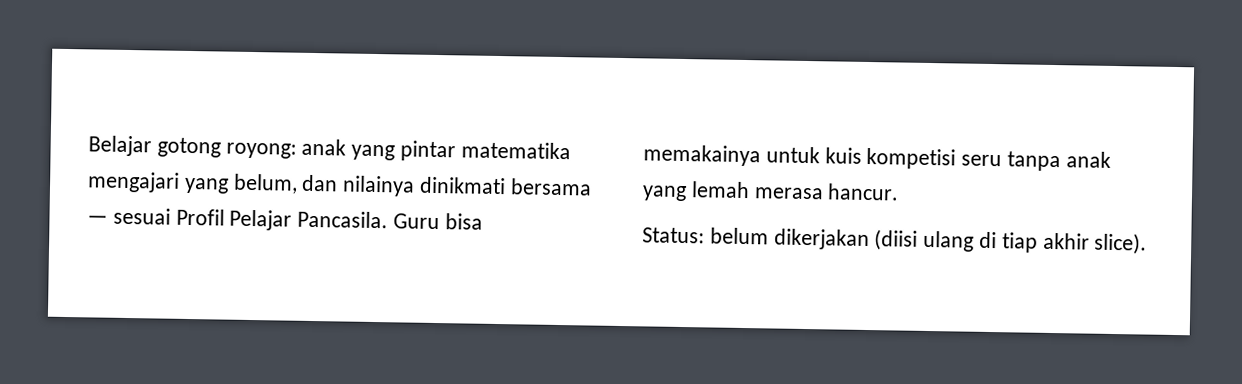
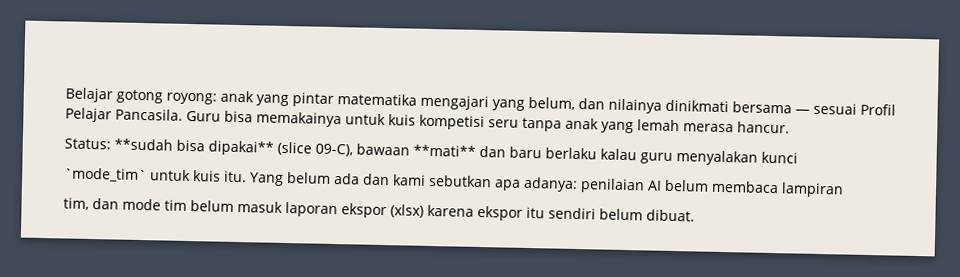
- Status: belum dikerjakan (diisi ulang di tiap akhir slice).
+ Status: **sudah bisa dipakai** (slice 09-C), bawaan **mati** dan baru berlaku kalau guru menyalakan kunci
+ `mode_tim` untuk kuis itu. Yang belum ada dan kami sebutkan apa adanya: penilaian AI belum membaca lampiran
+ tim, dan mode tim belum masuk laporan ekspor (xlsx) karena ekspor itu sendiri belum dibuat.

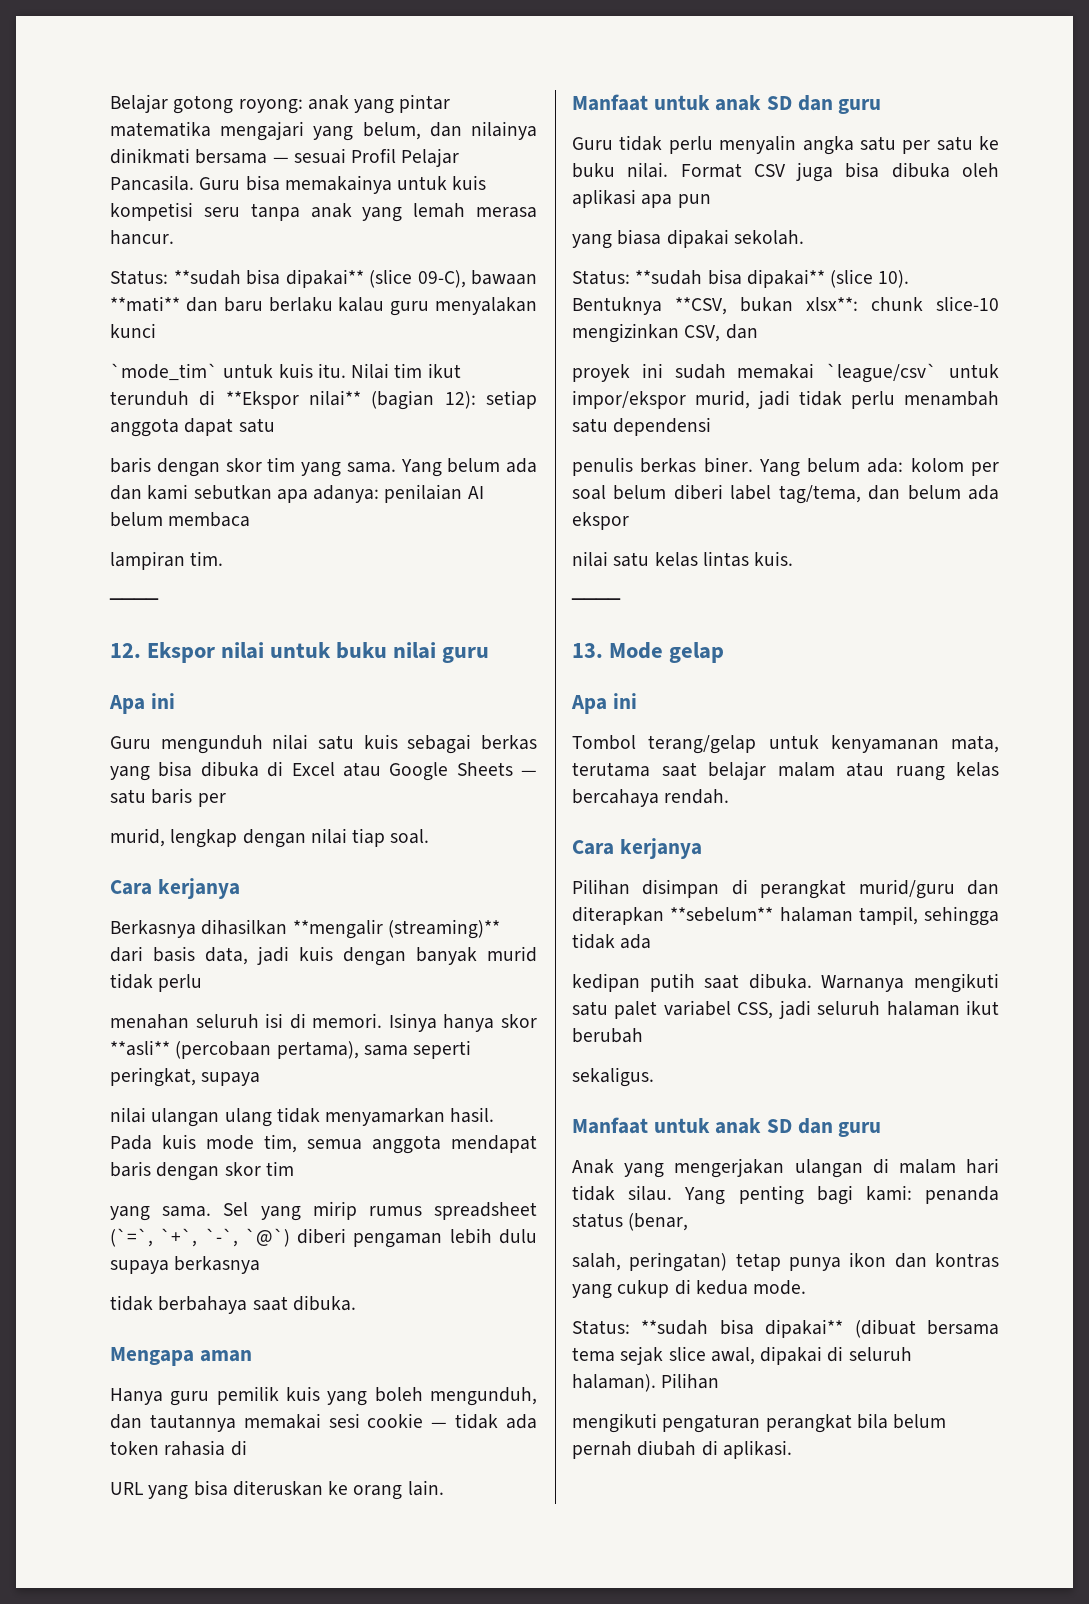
+ Nilai tim ikut terunduh di **Ekspor nilai** (bagian 12): setiap anggota dapat satu
+ baris dengan skor tim yang sama.
- Yang belum ada dan kami sebutkan apa adanya: penilaian AI belum membaca lampiran
- tim, dan mode tim belum masuk laporan ekspor (xlsx) karena ekspor itu sendiri belum dibuat.
+ Yang belum ada dan kami sebutkan apa adanya: penilaian AI belum membaca
+ lampiran tim.
+ ────
+ 12. Ekspor nilai untuk buku nilai guru
+ Apa ini
+ Guru mengunduh nilai satu kuis sebagai berkas yang bisa dibuka di Excel atau Google Sheets — satu baris per
+ murid, lengkap dengan nilai tiap soal.
+ Cara kerjanya
+ Berkasnya dihasilkan **mengalir (streaming)** dari basis data, jadi kuis dengan banyak murid tidak perlu
+ menahan seluruh isi di memori. Isinya hanya skor **asli** (percobaan pertama), sama seperti peringkat, supaya
+ nilai ulangan ulang tidak menyamarkan hasil. Pada kuis mode tim, semua anggota mendapat baris dengan skor tim
+ yang sama. Sel yang mirip rumus spreadsheet (`=`, `+`, `-`, `@`) diberi pengaman lebih dulu supaya berkasnya
+ tidak berbahaya saat dibuka.
+ Mengapa aman
+ Hanya guru pemilik kuis yang boleh mengunduh, dan tautannya memakai sesi cookie — tidak ada token rahasia di
+ URL yang bisa diteruskan ke orang lain.
+ Manfaat untuk anak SD dan guru
+ Guru tidak perlu menyalin angka satu per satu ke buku nilai. Format CSV juga bisa dibuka oleh aplikasi apa pun
+ yang biasa dipakai sekolah.
+ Status: **sudah bisa dipakai** (slice 10). Bentuknya **CSV, bukan xlsx**: chunk slice-10 mengizinkan CSV, dan
+ proyek ini sudah memakai `league/csv` untuk impor/ekspor murid, jadi tidak perlu menambah satu dependensi
+ penulis berkas biner. Yang belum ada: kolom per soal belum diberi label tag/tema, dan belum ada ekspor
+ nilai satu kelas lintas kuis.
+ ────
+ 13. Mode gelap
+ Apa ini
+ Tombol terang/gelap untuk kenyamanan mata, terutama saat belajar malam atau ruang kelas bercahaya rendah.
+ Cara kerjanya
+ Pilihan disimpan di perangkat murid/guru dan diterapkan **sebelum** halaman tampil, sehingga tidak ada
+ kedipan putih saat dibuka. Warnanya mengikuti satu palet variabel CSS, jadi seluruh halaman ikut berubah
+ sekaligus.
+ Manfaat untuk anak SD dan guru
+ Anak yang mengerjakan ulangan di malam hari tidak silau. Yang penting bagi kami: penanda status (benar,
+ salah, peringatan) tetap punya ikon dan kontras yang cukup di kedua mode.
+ Status: **sudah bisa dipakai** (dibuat bersama tema sejak slice awal, dipakai di seluruh halaman). Pilihan
+ mengikuti pengaturan perangkat bila belum pernah diubah di aplikasi.

